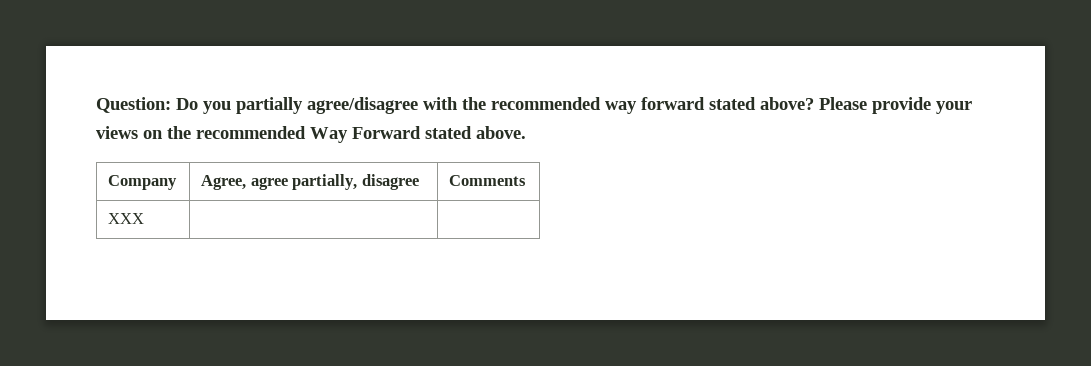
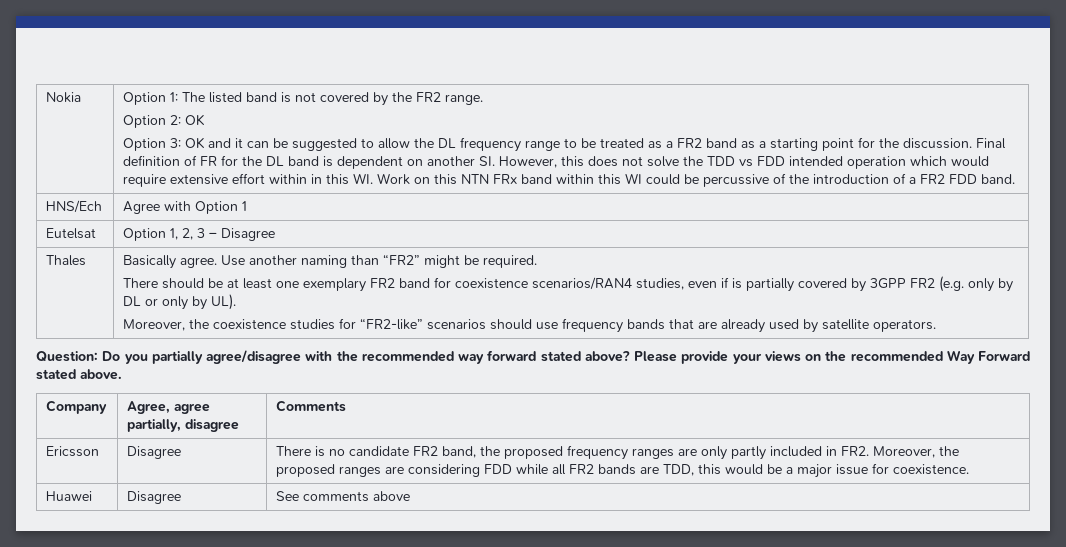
+ Nokia | Option 1: The listed band is not covered by the FR2 range.
+ Option 2: OK
+ Option 3: OK and it can be suggested to allow the DL frequency range to be treated as a FR2 band as a starting point for the discussion. Final definition of FR for the DL band is dependent on another SI. However, this does not solve the TDD vs FDD intended operation which would require extensive effort within in this WI. Work on this NTN FRx band within this WI could be percussive of the introduction of a FR2 FDD band.
+ HNS/Ech | Agree with Option 1
+ Eutelsat | Option 1, 2, 3 – Disagree
+ Thales | Basically agree. Use another naming than “FR2” might be required.
+ There should be at least one exemplary FR2 band for coexistence scenarios/RAN4 studies, even if is partially covered by 3GPP FR2 (e.g. only by DL or only by UL).
+ Moreover, the coexistence studies for “FR2-like” scenarios should use frequency bands that are already used by satellite operators.
- XXX | |
+ Ericsson | Disagree | There is no candidate FR2 band, the proposed frequency ranges are only partly included in FR2. Moreover, the proposed ranges are considering FDD while all FR2 bands are TDD, this would be a major issue for coexistence.
+ Huawei | Disagree | See comments above

